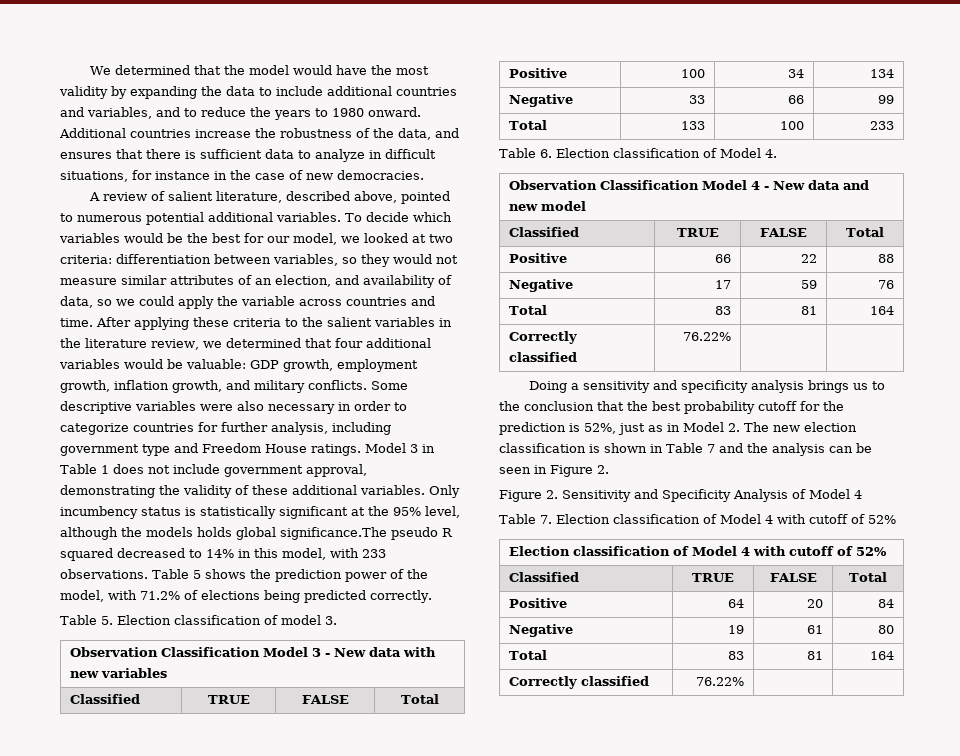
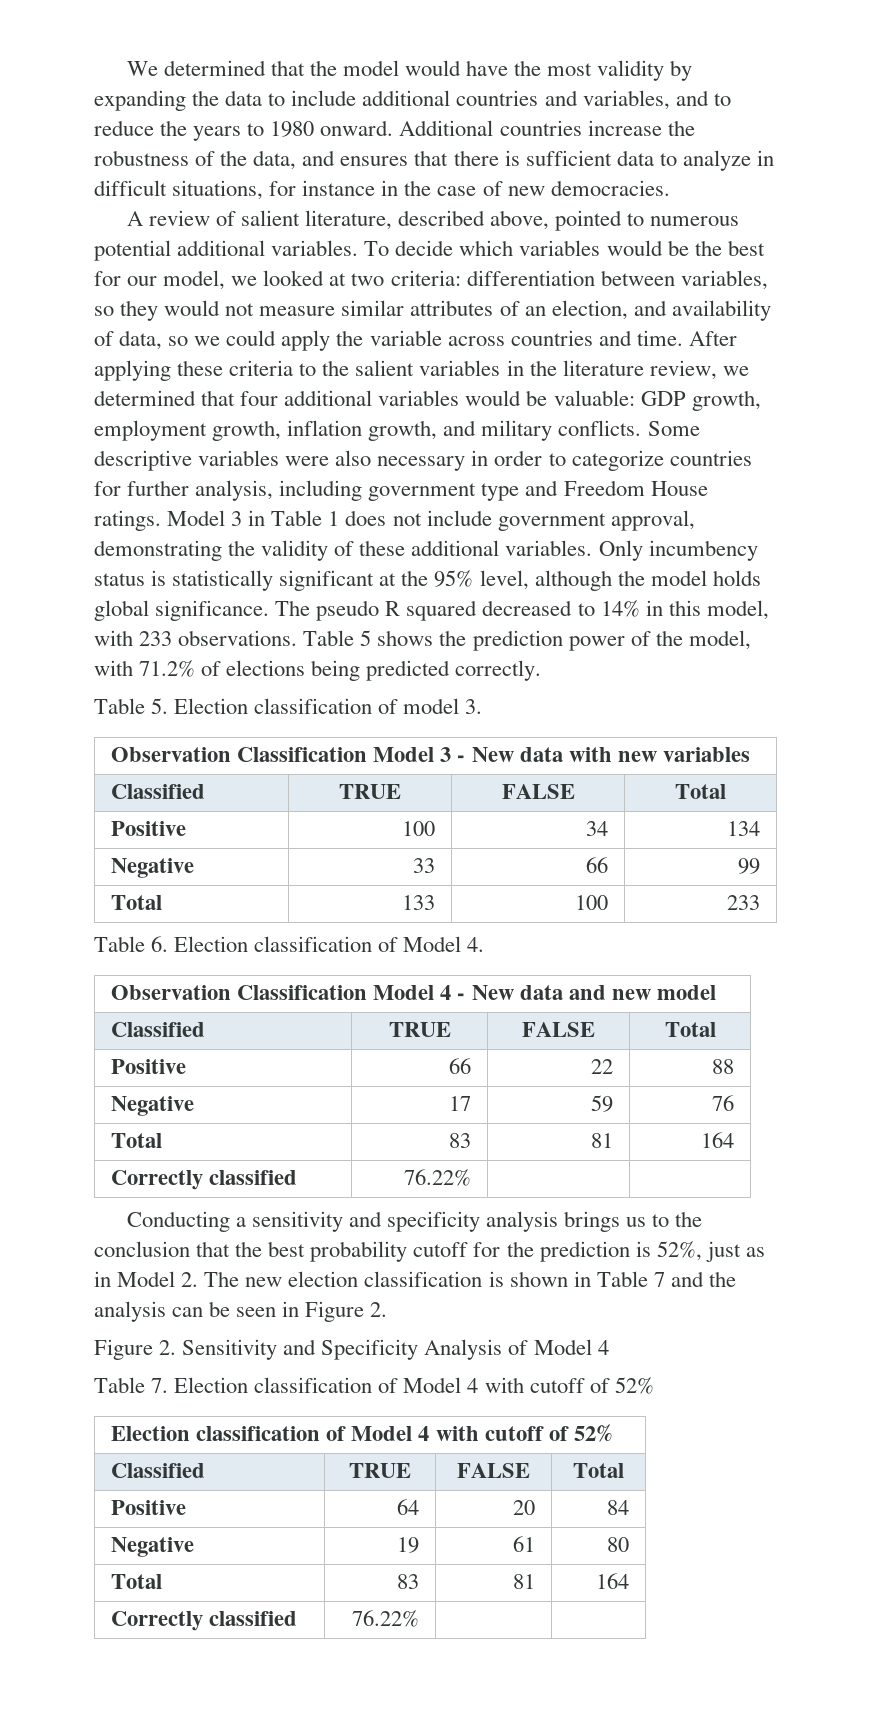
- Only incumbency status is statistically significant at the 95% level, although the models holds global significance.The pseudo R squared decreased to 14% in this model, with 233 observations.
+ Only incumbency status is statistically significant at the 95% level, although the model holds global significance. The pseudo R squared decreased to 14% in this model, with 233 observations.
- Doing a sensitivity and specificity analysis brings us to the conclusion that the best probability cutoff for the prediction is 52%, just as in Model 2. The new election classification is shown in Table 7 and the analysis can be seen in Figure 2.
+ Conducting a sensitivity and specificity analysis brings us to the conclusion that the best probability cutoff for the prediction is 52%, just as in Model 2. The new election classification is shown in Table 7 and the analysis can be seen in Figure 2.

